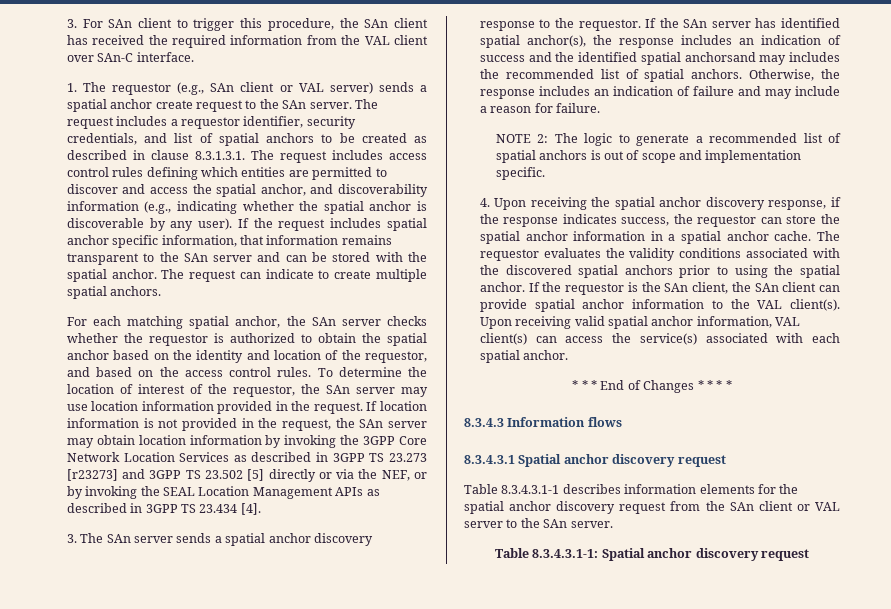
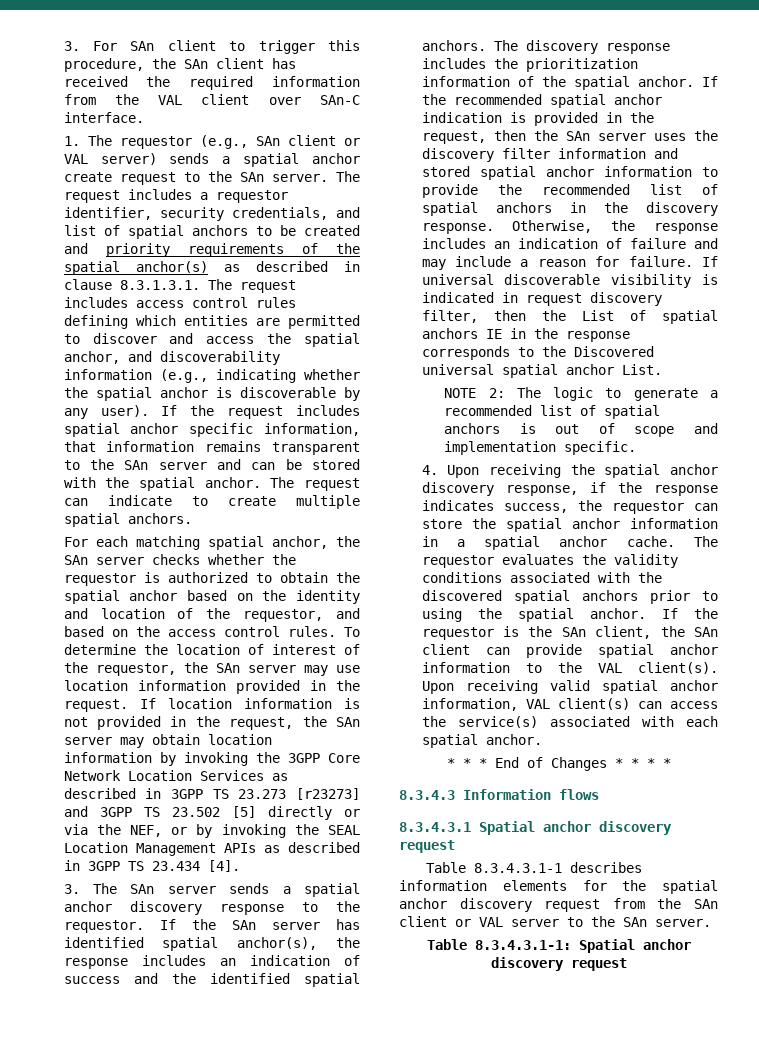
- The request includes a requestor identifier, security credentials, and list of spatial anchors to be created as described in clause 8.3.1.3.1. The request includes access control rules defining which entities are permitted to discover and access the spatial anchor, and discoverability information (e.g., indicating whether the spatial anchor is discoverable by any user).
+ The request includes a requestor identifier, security credentials, and list of spatial anchors to be created and priority requirements of the spatial anchor(s) as described in clause 8.3.1.3.1. The request includes access control rules defining which entities are permitted to discover and access the spatial anchor, and discoverability information (e.g., indicating whether the spatial anchor is discoverable by any user).
- If the SAn server has identified spatial anchor(s), the response includes an indication of success and the identified spatial anchorsand may includes the recommended list of spatial anchors.
+ If the SAn server has identified spatial anchor(s), the response includes an indication of success and the identified spatial anchors. The discovery response includes the prioritization information of the spatial anchor. If the recommended spatial anchor indication is provided in the request, then the SAn server uses the discovery filter information and stored spatial anchor information to provide the recommended list of spatial anchors in the discovery response.
+ If universal discoverable visibility is indicated in request discovery filter, then the List of spatial anchors IE in the response corresponds to the Discovered universal spatial anchor List.

